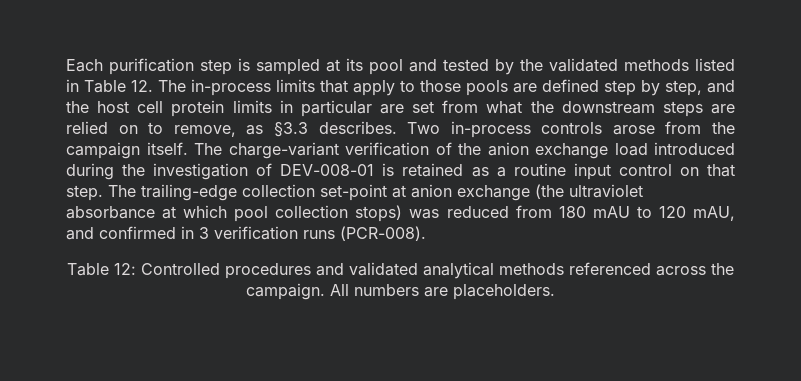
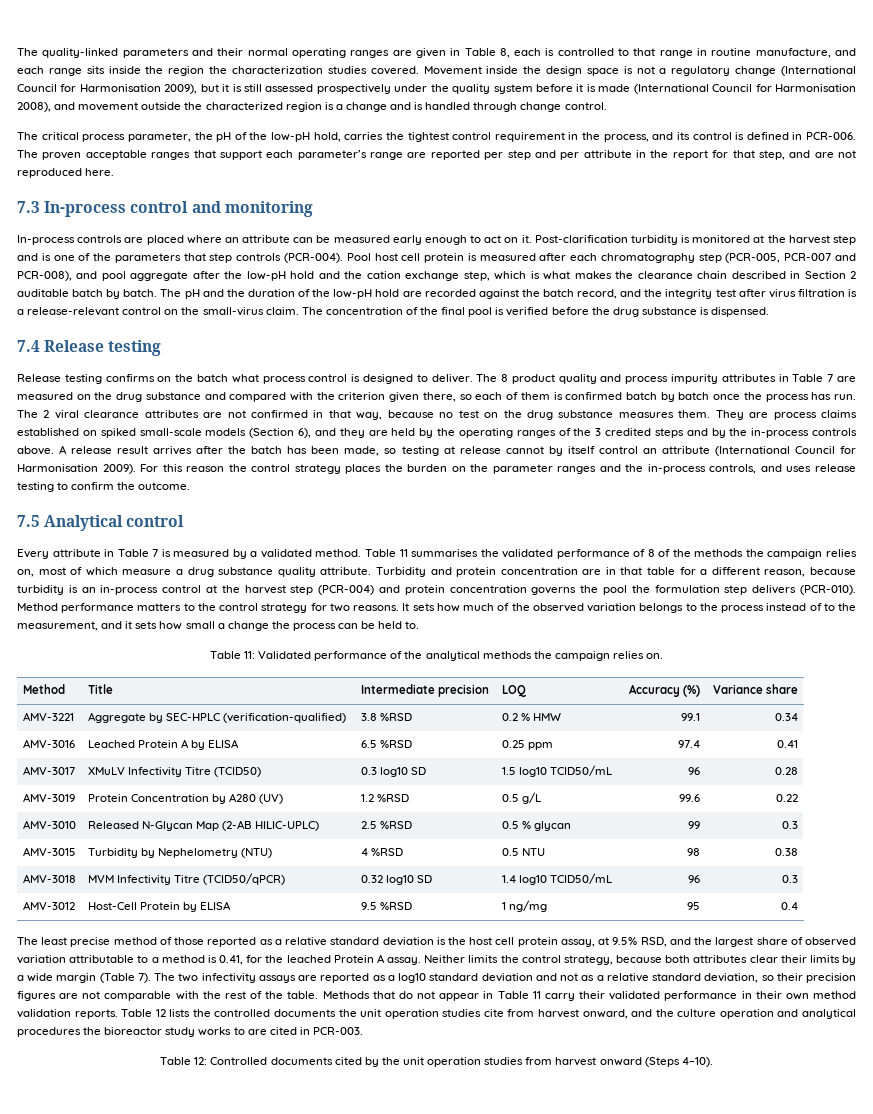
- Each purification step is sampled at its pool and tested by the validated methods listed in Table 12. The in-process limits that apply to those pools are defined step by step, and the host cell protein limits in particular are set from what the downstream steps are relied on to remove, as §3.3 describes. Two in-process controls arose from the campaign itself. The charge-variant verification of the anion exchange load introduced during the investigation of DEV-008-01 is retained as a routine input control on that step. The trailing-edge collection set-point at anion exchange (the ultraviolet absorbance at which pool collection stops) was reduced from 180 mAU to 120 mAU, and confirmed in 3 verification runs (PCR-008).
- Table 12: Controlled procedures and validated analytical methods referenced across the campaign. All numbers are placeholders.
+ The quality-linked parameters and their normal operating ranges are given in Table 8, each is controlled to that range in routine manufacture, and each range sits inside the region the characterization studies covered. Movement inside the design space is not a regulatory change (International Council for Harmonisation 2009), but it is still assessed prospectively under the quality system before it is made (International Council for Harmonisation 2008), and movement outside the characterized region is a change and is handled through change control.
+ The critical process parameter, the pH of the low-pH hold, carries the tightest control requirement in the process, and its control is defined in PCR-006. The proven acceptable ranges that support each parameter’s range are reported per step and per attribute in the report for that step, and are not reproduced here.
+ 7.3 In-process control and monitoring
+ In-process controls are placed where an attribute can be measured early enough to act on it. Post-clarification turbidity is monitored at the harvest step and is one of the parameters that step controls (PCR-004). Pool host cell protein is measured after each chromatography step (PCR-005, PCR-007 and PCR-008), and pool aggregate after the low-pH hold and the cation exchange step, which is what makes the clearance chain described in Section 2 auditable batch by batch. The pH and the duration of the low-pH hold are recorded against the batch record, and the integrity test after virus filtration is a release-relevant control on the small-virus claim. The concentration of the final pool is verified before the drug substance is dispensed.
+ 7.4 Release testing
+ Release testing confirms on the batch what process control is designed to deliver. The 8 product quality and process impurity attributes in Table 7 are measured on the drug substance and compared with the criterion given there, so each of them is confirmed batch by batch once the process has run. The 2 viral clearance attributes are not confirmed in that way, because no test on the drug substance measures them. They are process claims established on spiked small-scale models (Section 6), and they are held by the operating ranges of the 3 credited steps and by the in-process controls above. A release result arrives after the batch has been made, so testing at release cannot by itself control an attribute (International Council for Harmonisation 2009). For this reason the control strategy places the burden on the parameter ranges and the in-process controls, and uses release testing to confirm the outcome.
+ 7.5 Analytical control
+ Every attribute in Table 7 is measured by a validated method. Table 11 summarises the validated performance of 8 of the methods the campaign relies on, most of which measure a drug substance quality attribute. Turbidity and protein concentration are in that table for a different reason, because turbidity is an in-process control at the harvest step (PCR-004) and protein concentration governs the pool the formulation step delivers (PCR-010). Method performance matters to the control strategy for two reasons. It sets how much of the observed variation belongs to the process instead of to the measurement, and it sets how small a change the process can be held to.
+ Table 11: Validated performance of the analytical methods the campaign relies on.
+ Method | Title | Intermediate precision | LOQ | Accuracy (%) | Variance share
+ AMV-3221 | Aggregate by SEC-HPLC (verification-qualified) | 3.8 %RSD | 0.2 % HMW | 99.1 | 0.34
+ AMV-3016 | Leached Protein A by ELISA | 6.5 %RSD | 0.25 ppm | 97.4 | 0.41
+ AMV-3017 | XMuLV Infectivity Titre (TCID50) | 0.3 log10 SD | 1.5 log10 TCID50/mL | 96 | 0.28
+ AMV-3019 | Protein Concentration by A280 (UV) | 1.2 %RSD | 0.5 g/L | 99.6 | 0.22
+ AMV-3010 | Released N-Glycan Map (2-AB HILIC-UPLC) | 2.5 %RSD | 0.5 % glycan | 99 | 0.3
+ AMV-3015 | Turbidity by Nephelometry (NTU) | 4 %RSD | 0.5 NTU | 98 | 0.38
+ AMV-3018 | MVM Infectivity Titre (TCID50/qPCR) | 0.32 log10 SD | 1.4 log10 TCID50/mL | 96 | 0.3
+ AMV-3012 | Host-Cell Protein by ELISA | 9.5 %RSD | 1 ng/mg | 95 | 0.4
+ The least precise method of those reported as a relative standard deviation is the host cell protein assay, at 9.5% RSD, and the largest share of observed variation attributable to a method is 0.41, for the leached Protein A assay. Neither limits the control strategy, because both attributes clear their limits by a wide margin (Table 7). The two infectivity assays are reported as a log10 standard deviation and not as a relative standard deviation, so their precision figures are not comparable with the rest of the table. Methods that do not appear in Table 11 carry their validated performance in their own method validation reports. Table 12 lists the controlled documents the unit operation studies cite from harvest onward, and the culture operation and analytical procedures the bioreactor study works to are cited in PCR-003.
+ Table 12: Controlled documents cited by the unit operation studies from harvest onward (Steps 4–10).

